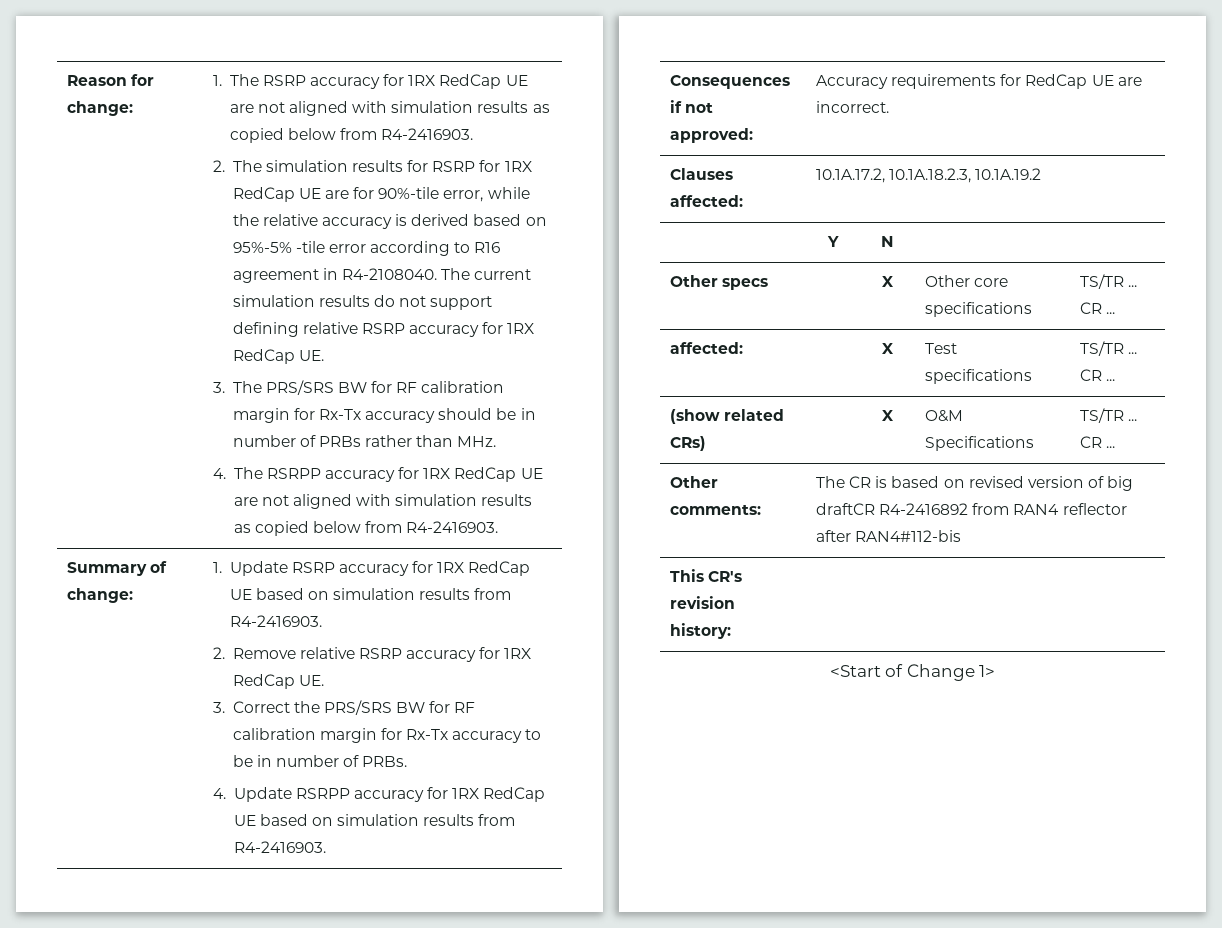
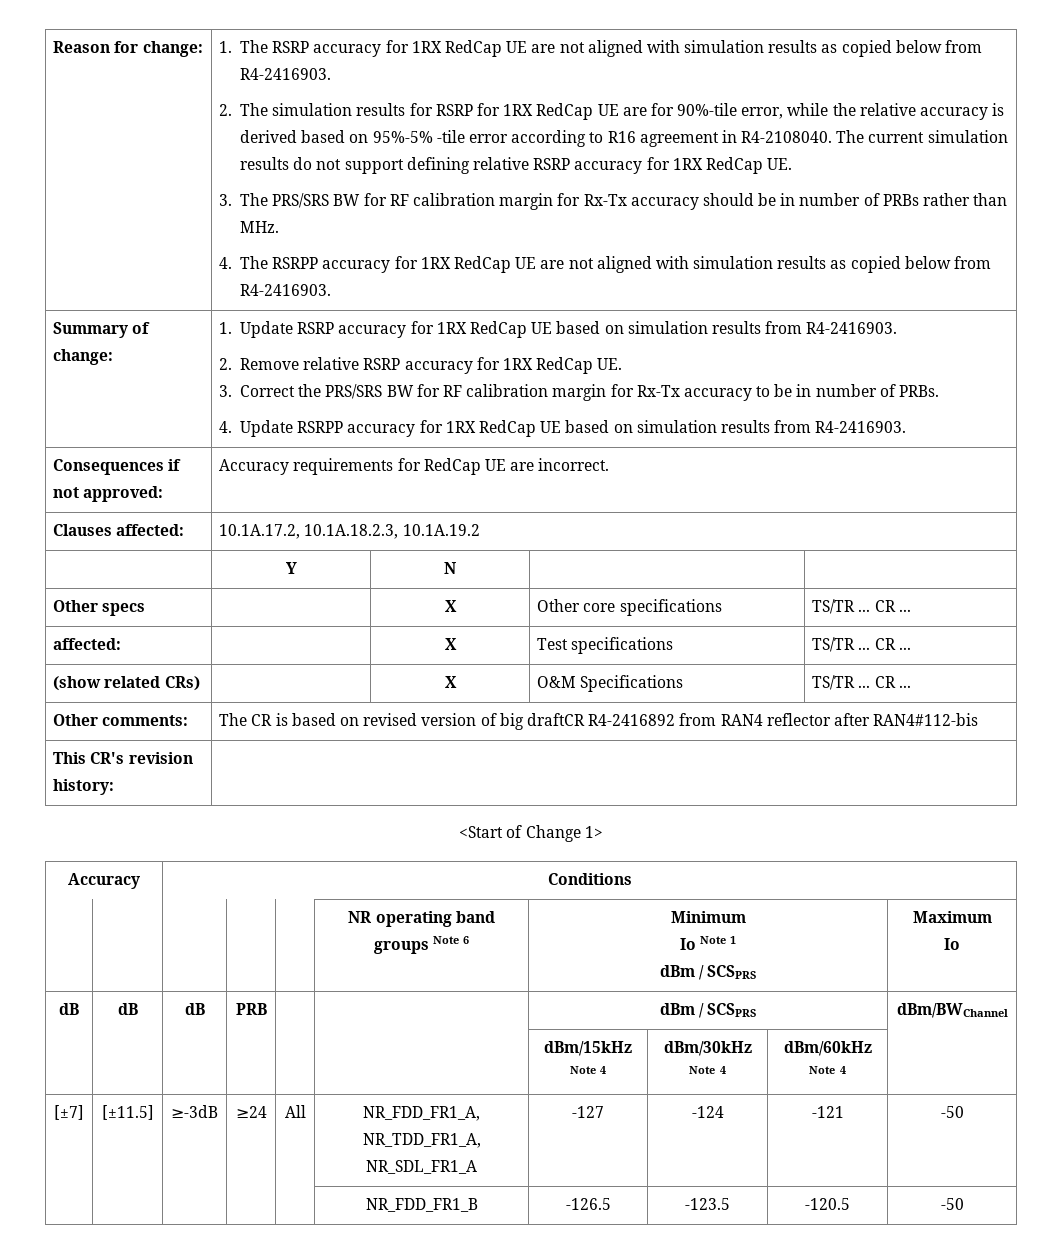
+ Accuracy | Conditions
+ | | | | | NR operating band groups Note 6 | Minimum
+ Io Note 1
+ dBm / SCSPRS | Maximum
+ Io
+ dB | dB | dB | PRB | | | dBm / SCSPRS | dBm/BWChannel
+ | | | | | | dBm/15kHz Note 4 | dBm/30kHz Note 4 | dBm/60kHz Note 4 |
+ [±7] | [±11.5] | ≥-3dB | ≥24 | All | NR_FDD_FR1_A, NR_TDD_FR1_A, NR_SDL_FR1_A | -127 | -124 | -121 | -50
+ | | | | | NR_FDD_FR1_B | -126.5 | -123.5 | -120.5 | -50

